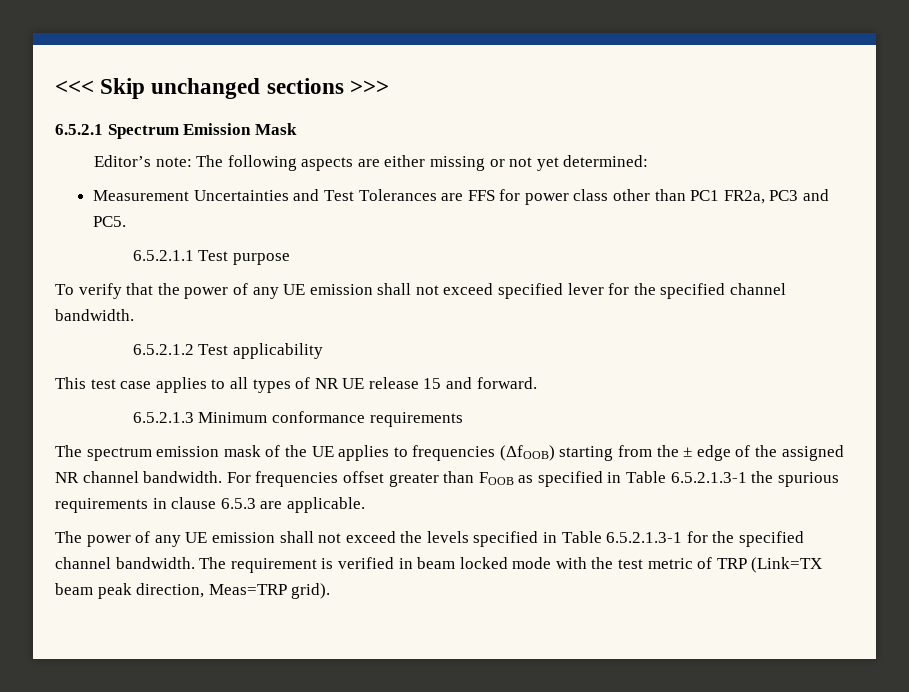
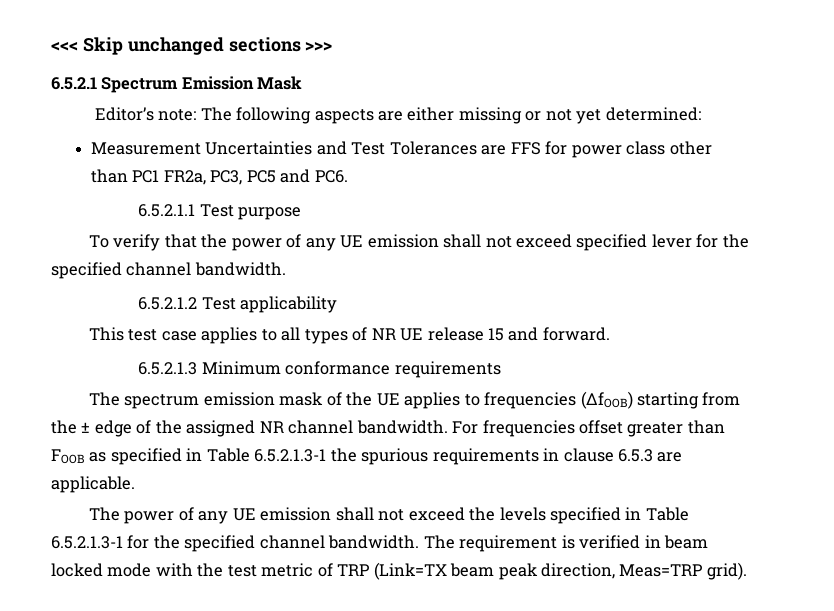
- Measurement Uncertainties and Test Tolerances are FFS for power class other than PC1 FR2a, PC3 and PC5.
+ Measurement Uncertainties and Test Tolerances are FFS for power class other than PC1 FR2a, PC3, PC5 and PC6.

